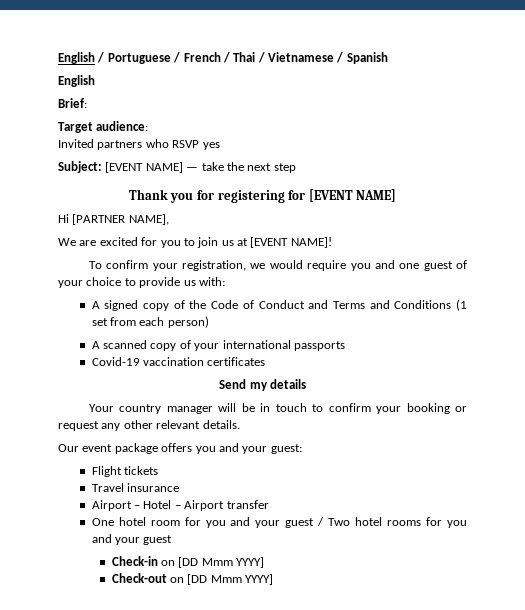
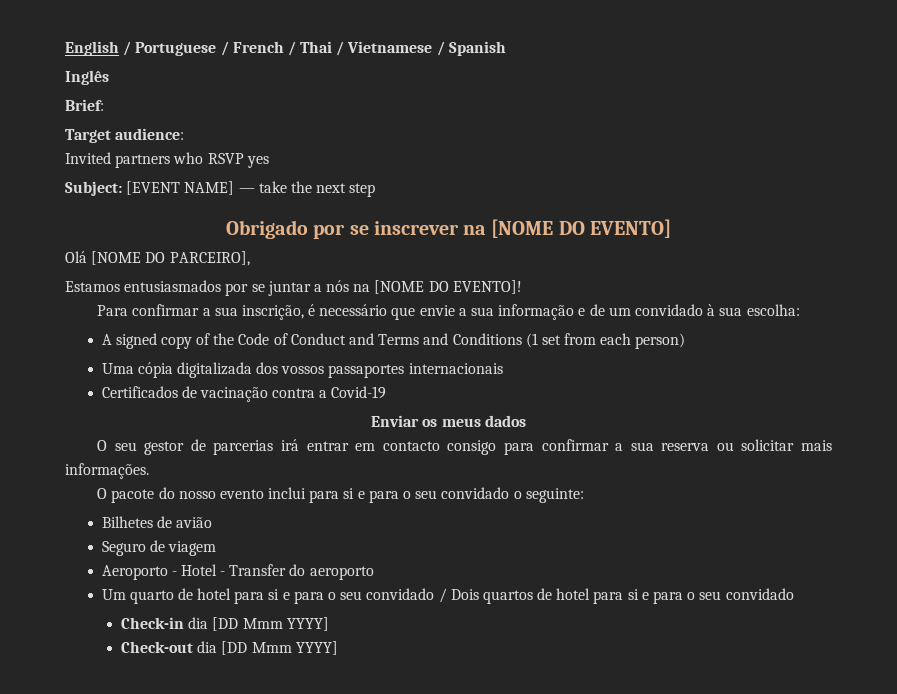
  English / Portuguese / French / Thai / Vietnamese / Spanish
- English
+ Inglês
- Thank you for registering for [EVENT NAME]
- Hi [PARTNER NAME],
- We are excited for you to join us at [EVENT NAME]!
- To confirm your registration, we would require you and one guest of your choice to provide us with:
+ Obrigado por se inscrever na [NOME DO EVENTO]
+ Olá [NOME DO PARCEIRO],
+ Estamos entusiasmados por se juntar a nós na [NOME DO EVENTO]!
+ Para confirmar a sua inscrição, é necessário que envie a sua informação e de um convidado à sua escolha:
- A scanned copy of your international passports
- Covid-19 vaccination certificates
- Send my details
- Your country manager will be in touch to confirm your booking or request any other relevant details.
- Our event package offers you and your guest:
- Flight tickets
- Travel insurance
- Airport – Hotel – Airport transfer
- One hotel room for you and your guest / Two hotel rooms for you and your guest
+ Uma cópia digitalizada dos vossos passaportes internacionais
+ Certificados de vacinação contra a Covid-19
+ Enviar os meus dados
+ O seu gestor de parcerias irá entrar em contacto consigo para confirmar a sua reserva ou solicitar mais informações.
+ O pacote do nosso evento inclui para si e para o seu convidado o seguinte:
+ Bilhetes de avião
+ Seguro de viagem
+ Aeroporto - Hotel - Transfer do aeroporto
+ Um quarto de hotel para si e para o seu convidado / Dois quartos de hotel para si e para o seu convidado
- Check-in on [DD Mmm YYYY]
+ Check-in dia [DD Mmm YYYY]
- Check-out on [DD Mmm YYYY]
+ Check-out dia [DD Mmm YYYY]

